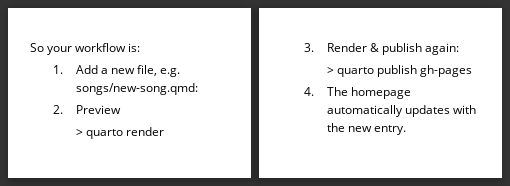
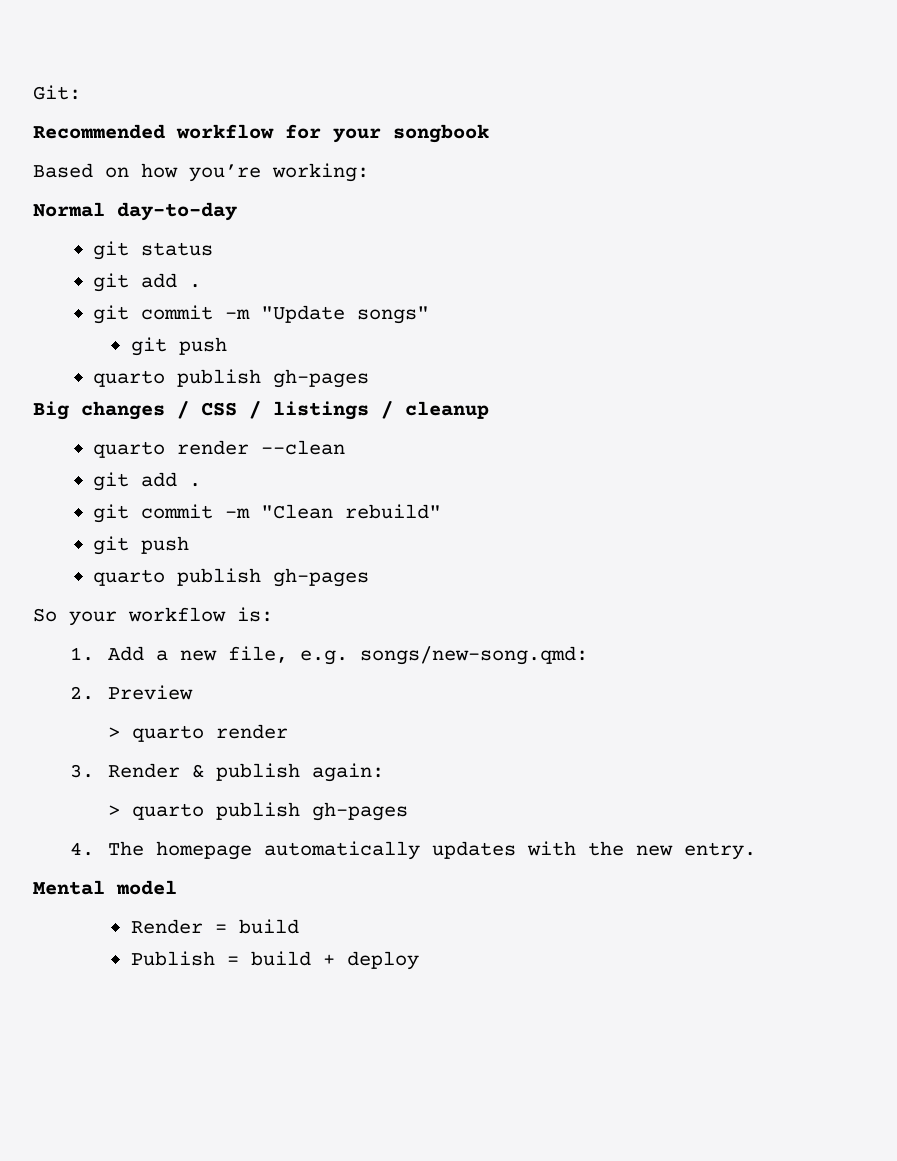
+ Git:
+ Recommended workflow for your songbook
+ Based on how you’re working:
+ Normal day-to-day
+ git status
+ git add .
+ git commit -m "Update songs"
+ git push
+ quarto publish gh-pages
+ Big changes / CSS / listings / cleanup
+ quarto render --clean
+ git add .
+ git commit -m "Clean rebuild"
+ git push
+ quarto publish gh-pages
+ Mental model
+ Render = build
+ Publish = build + deploy

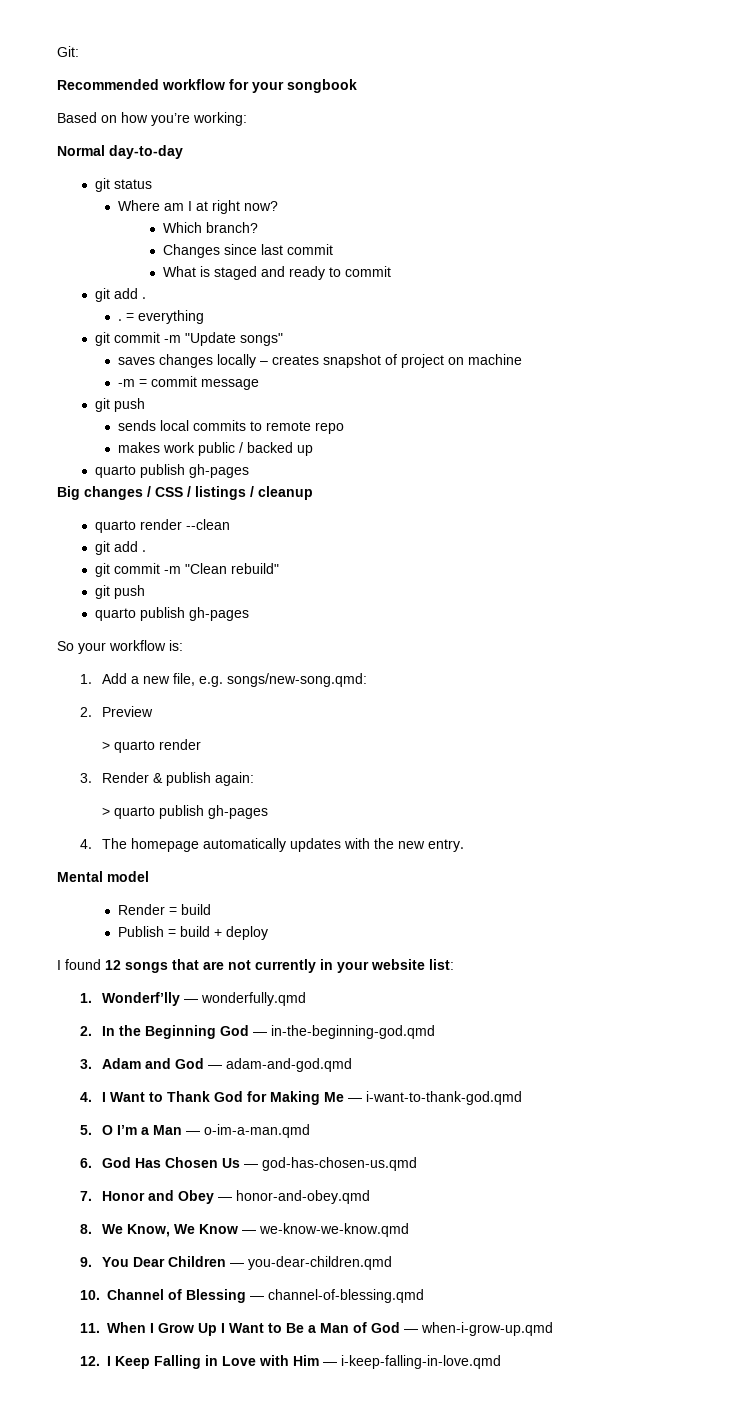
  git status
+ Where am I at right now?
+ Which branch?
+ Changes since last commit
+ What is staged and ready to commit
  git add .
+ . = everything
  git commit -m "Update songs"
+ saves changes locally – creates snapshot of project on machine
+ -m = commit message
  git push
+ sends local commits to remote repo
+ makes work public / backed up
+ I found 12 songs that are not currently in your website list:
+ 1. Wonderf’lly — wonderfully.qmd
+ 2. In the Beginning God — in-the-beginning-god.qmd
+ 3. Adam and God — adam-and-god.qmd
+ 4. I Want to Thank God for Making Me — i-want-to-thank-god.qmd
+ 5. O I’m a Man — o-im-a-man.qmd
+ 6. God Has Chosen Us — god-has-chosen-us.qmd
+ 7. Honor and Obey — honor-and-obey.qmd
+ 8. We Know, We Know — we-know-we-know.qmd
+ 9. You Dear Children — you-dear-children.qmd
+ 10. Channel of Blessing — channel-of-blessing.qmd
+ 11. When I Grow Up I Want to Be a Man of God — when-i-grow-up.qmd
+ 12. I Keep Falling in Love with Him — i-keep-falling-in-love.qmd

